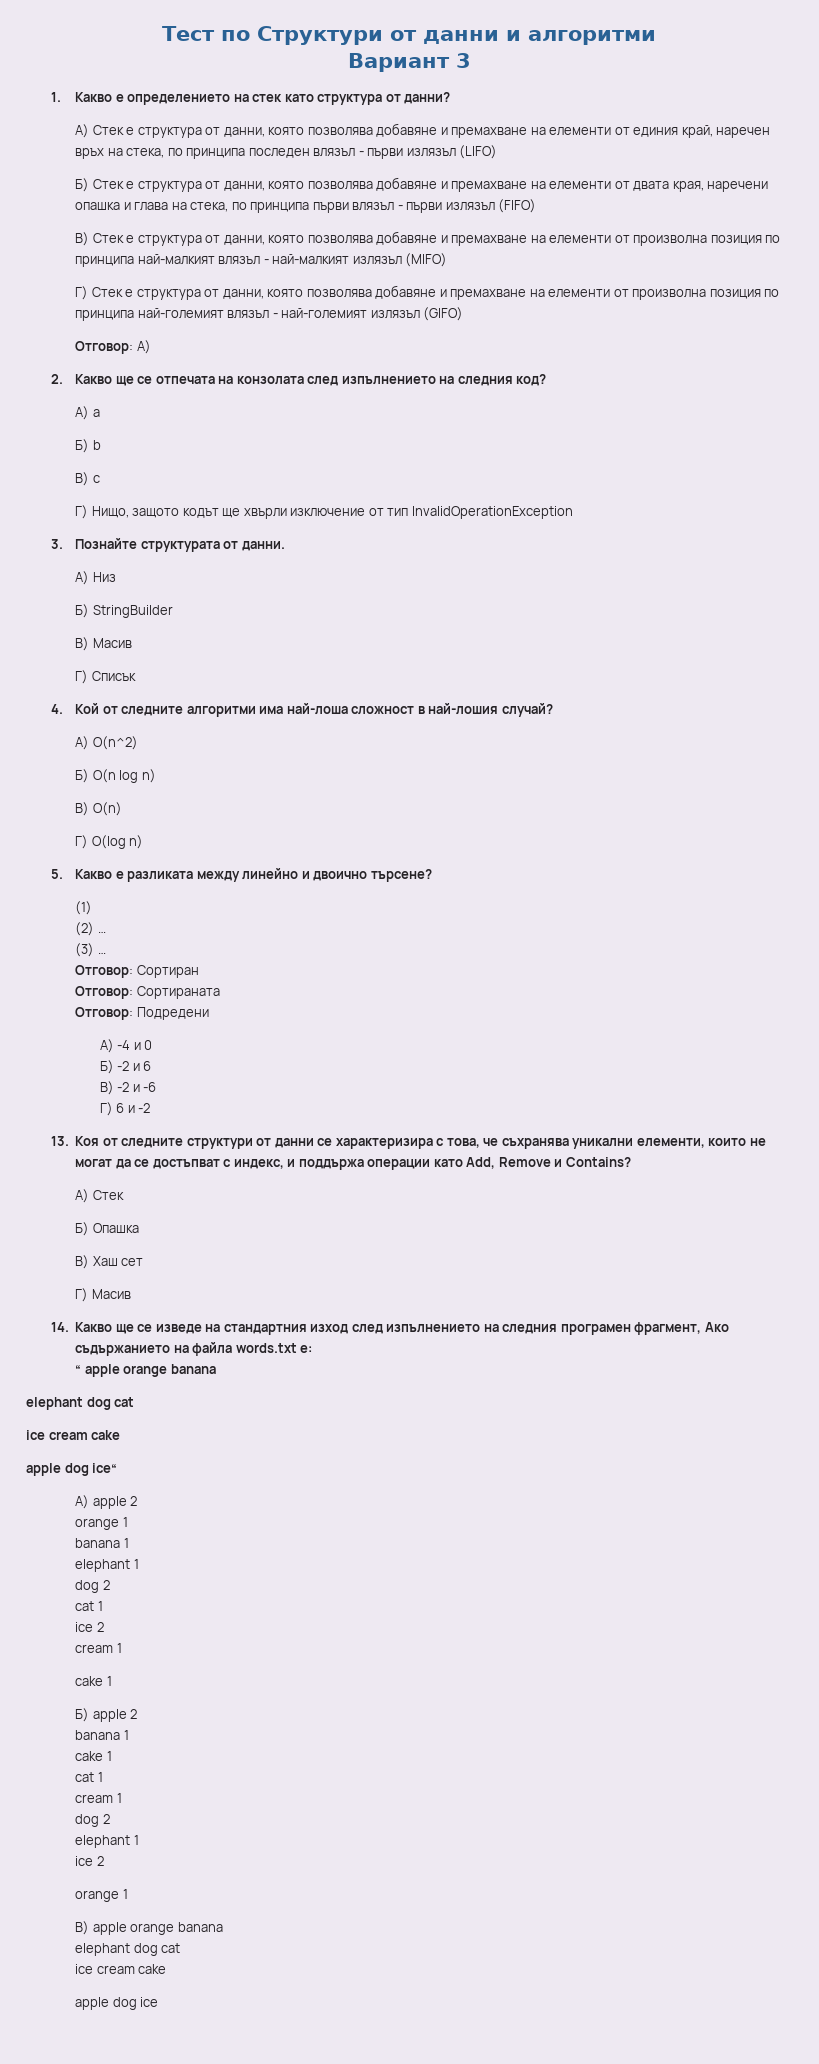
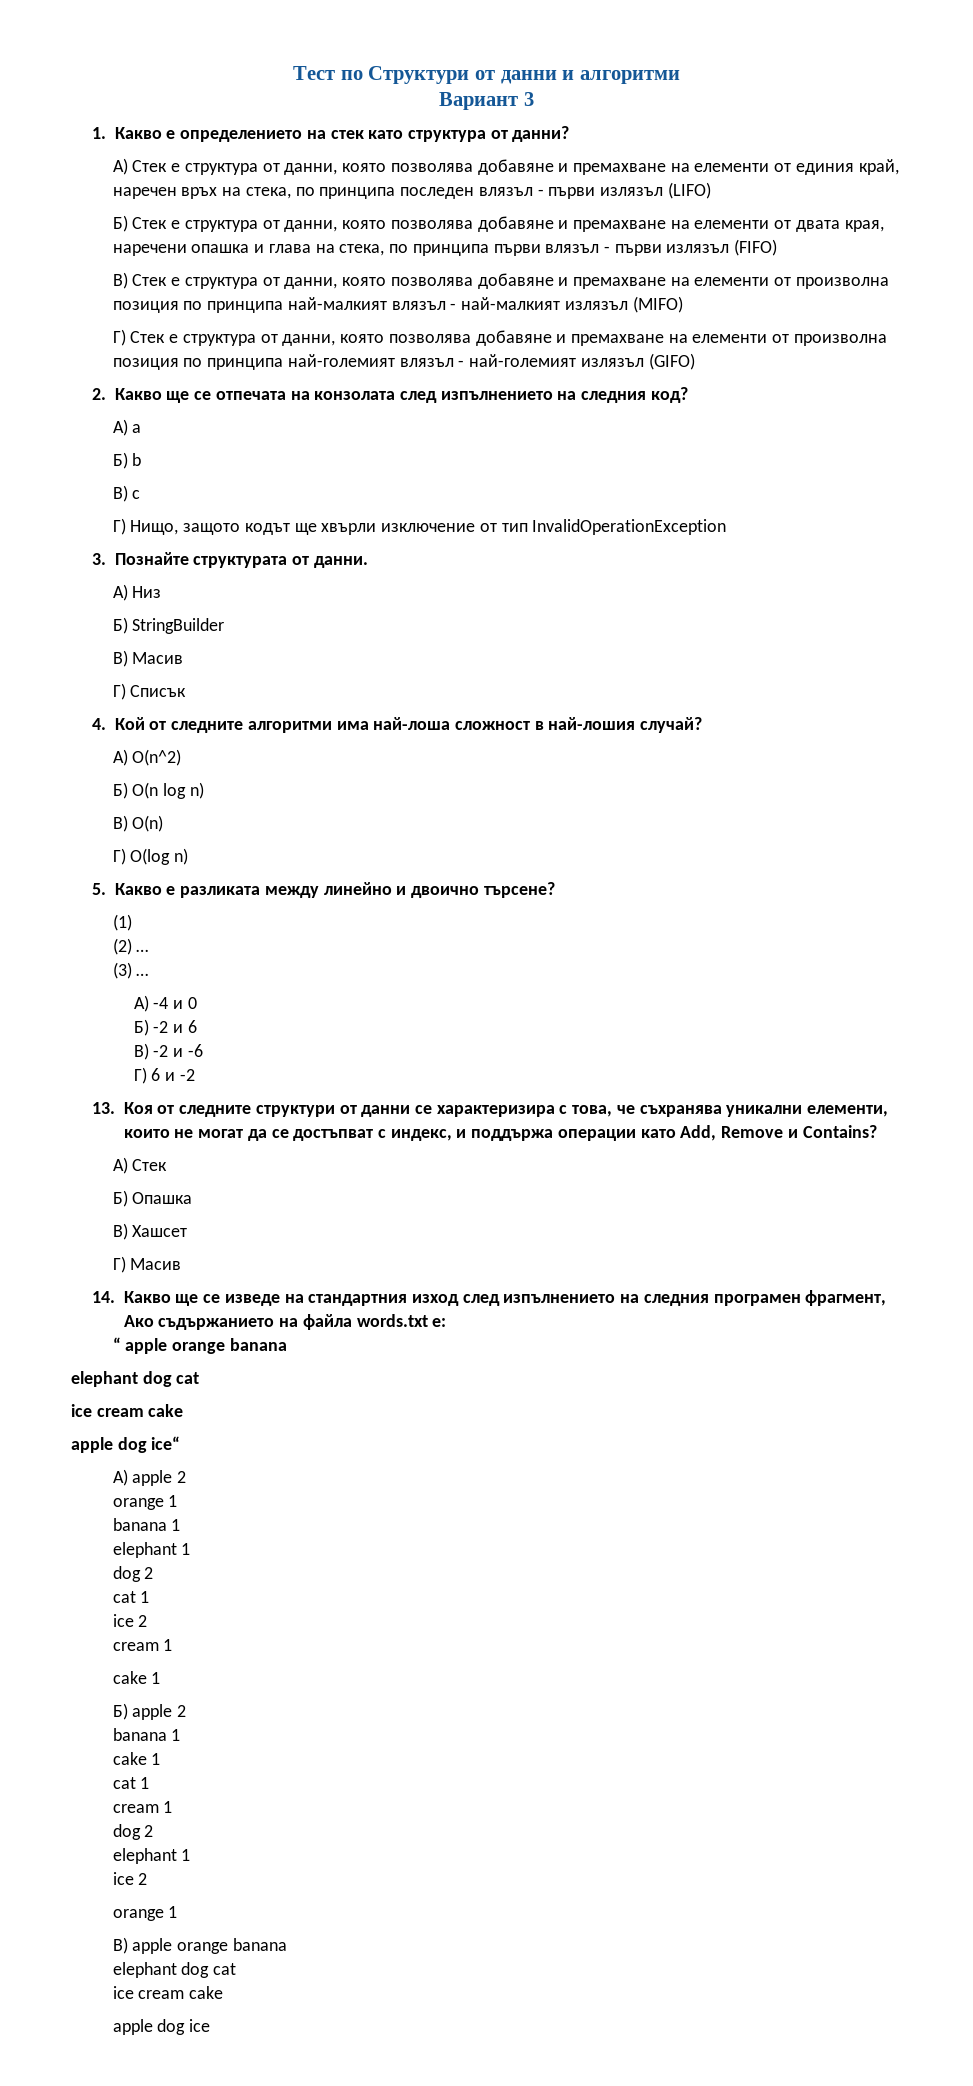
- Отговор: А)
- Отговор: Сортиран
- Отговор: Сортираната
- Отговор: Подредени
- В) Хаш сет
+ В) Хашсет

